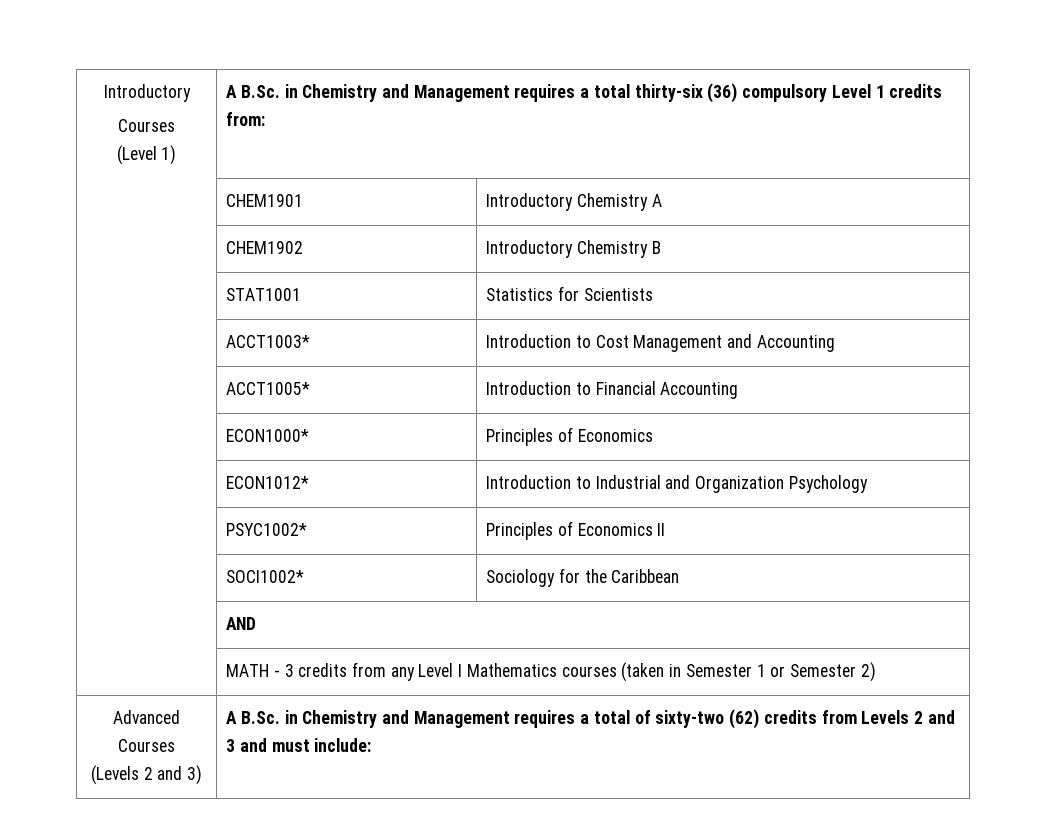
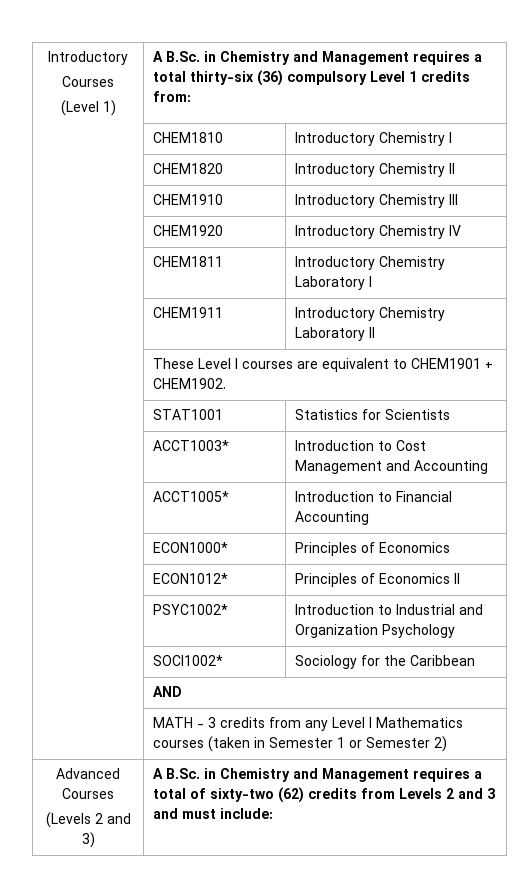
- | CHEM1901 | Introductory Chemistry A
- | CHEM1902 | Introductory Chemistry B
+ | CHEM1810 | Introductory Chemistry I
+ | CHEM1820 | Introductory Chemistry II
+ | CHEM1910 | Introductory Chemistry III
+ | CHEM1920 | Introductory Chemistry IV
+ | CHEM1811 | Introductory Chemistry Laboratory I
+ | CHEM1911 | Introductory Chemistry Laboratory II
+ | These Level I courses are equivalent to CHEM1901 + CHEM1902.
- | ECON1012* | Introduction to Industrial and Organization Psychology
+ | ECON1012* | Principles of Economics II
+ | PSYC1002* | Introduction to Industrial and Organization Psychology
- | PSYC1002* | Principles of Economics II

